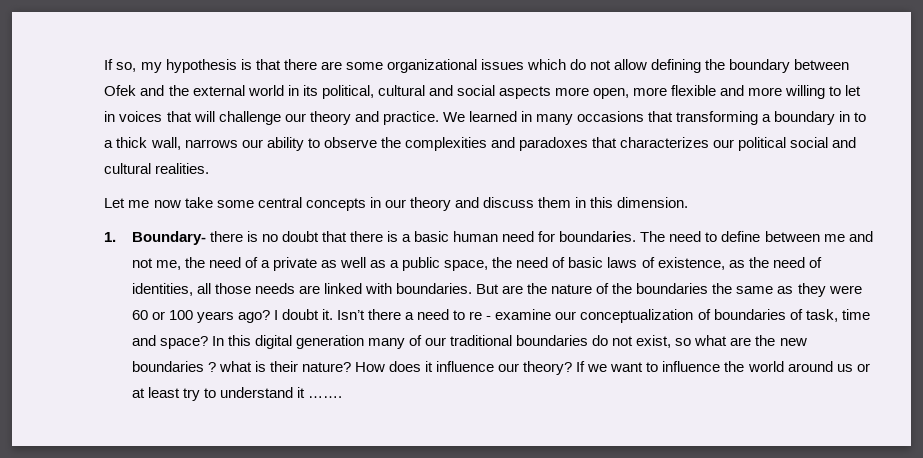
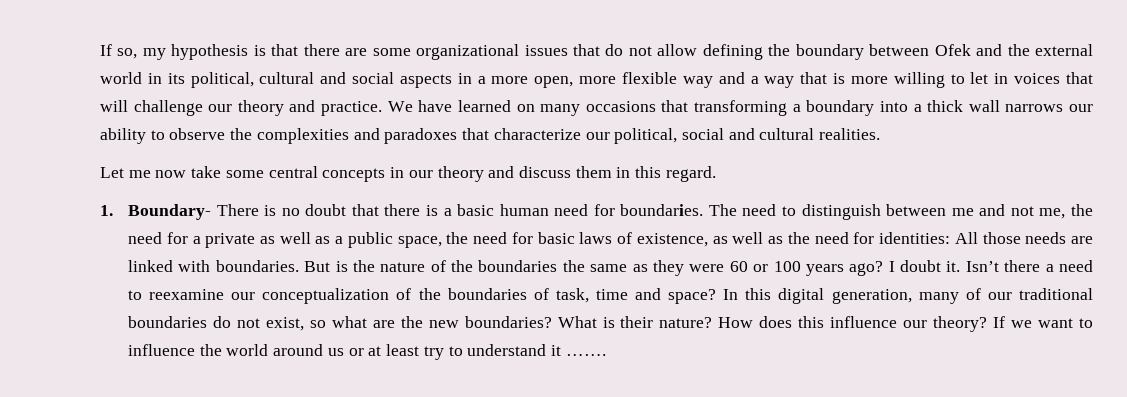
- If so, my hypothesis is that there are some organizational issues which do not allow defining the boundary between Ofek and the external world in its political, cultural and social aspects more open, more flexible and more willing to let in voices that will challenge our theory and practice.
+ If so, my hypothesis is that there are some organizational issues that do not allow defining the boundary between Ofek and the external world in its political, cultural and social aspects in a more open, more flexible way and a way that is more willing to let in voices that will challenge our theory and practice.
- We learned in many occasions that transforming a boundary in to a thick wall, narrows our ability to observe the complexities and paradoxes that characterizes our political social and cultural realities.
+ We have learned on many occasions that transforming a boundary into a thick wall narrows our ability to observe the complexities and paradoxes that characterize our political, social and cultural realities.
- Let me now take some central concepts in our theory and discuss them in this dimension.
+ Let me now take some central concepts in our theory and discuss them in this regard.
- 1. Boundary- there is no doubt that there is a basic human need for boundaries.
+ 1. Boundary- There is no doubt that there is a basic human need for boundaries.
- The need to define between me and not me, the need of a private as well as a public space, the need of basic laws of existence, as the need of identities, all those needs are linked with boundaries.
+ The need to distinguish between me and not me, the need for a private as well as a public space, the need for basic laws of existence, as well as the need for identities: All those needs are linked with boundaries.
- But are the nature of the boundaries the same as they were 60 or 100 years ago?
+ But is the nature of the boundaries the same as they were 60 or 100 years ago?
- Isn’t there a need to re - examine our conceptualization of boundaries of task, time and space?
+ Isn’t there a need to reexamine our conceptualization of the boundaries of task, time and space?
- In this digital generation many of our traditional boundaries do not exist, so what are the new boundaries ? what is their nature?
+ In this digital generation, many of our traditional boundaries do not exist, so what are the new boundaries? What is their nature?
- How does it influence our theory?
+ How does this influence our theory?

